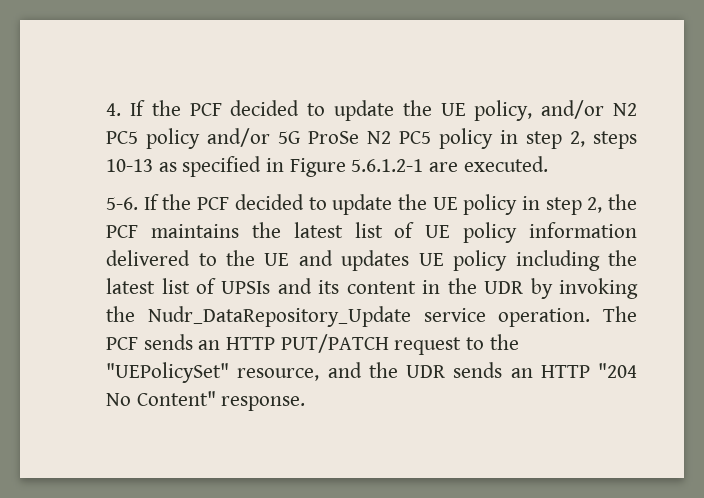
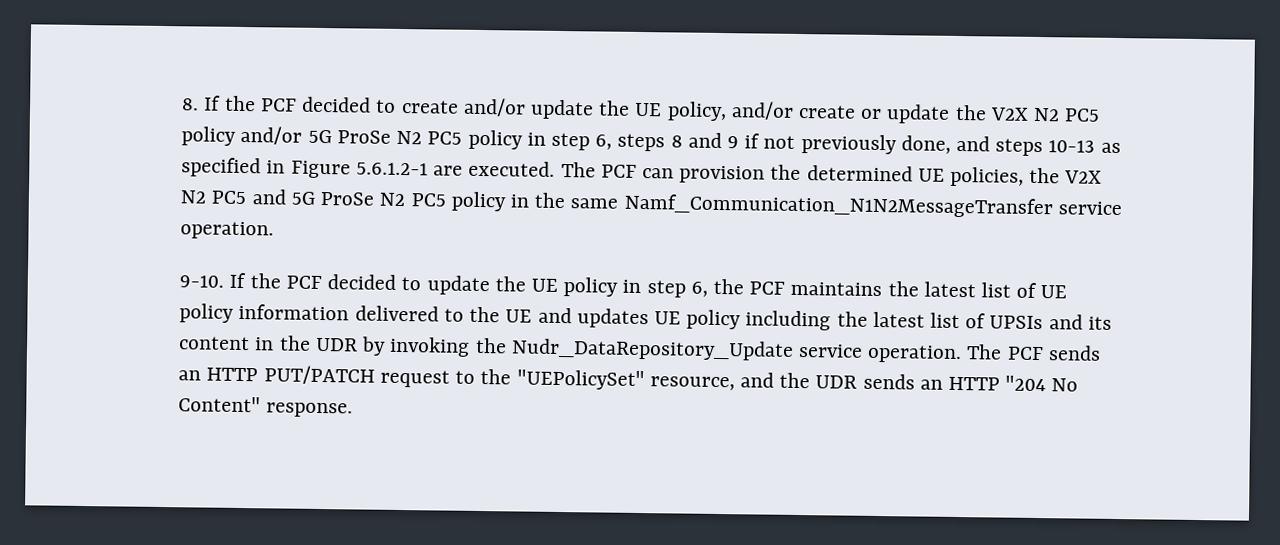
- 4. If the PCF decided to update the UE policy, and/or N2 PC5 policy and/or 5G ProSe N2 PC5 policy in step 2, steps 10-13 as specified in Figure 5.6.1.2-1 are executed.
- 5-6.
+ 8. If the PCF decided to create and/or update the UE policy, and/or create or update the V2X N2 PC5 policy and/or 5G ProSe N2 PC5 policy in step 6, steps 8 and 9 if not previously done, and steps 10-13 as specified in Figure 5.6.1.2-1 are executed. The PCF can provision the determined UE policies, the V2X N2 PC5 and 5G ProSe N2 PC5 policy in the same Namf_Communication_N1N2MessageTransfer service operation.
+ 9-10.
- If the PCF decided to update the UE policy in step 2, the PCF maintains the latest list of UE policy information delivered to the UE and updates UE policy including the latest list of UPSIs and its content in the UDR by invoking the Nudr_DataRepository_Update service operation.
+ If the PCF decided to update the UE policy in step 6, the PCF maintains the latest list of UE policy information delivered to the UE and updates UE policy including the latest list of UPSIs and its content in the UDR by invoking the Nudr_DataRepository_Update service operation.

